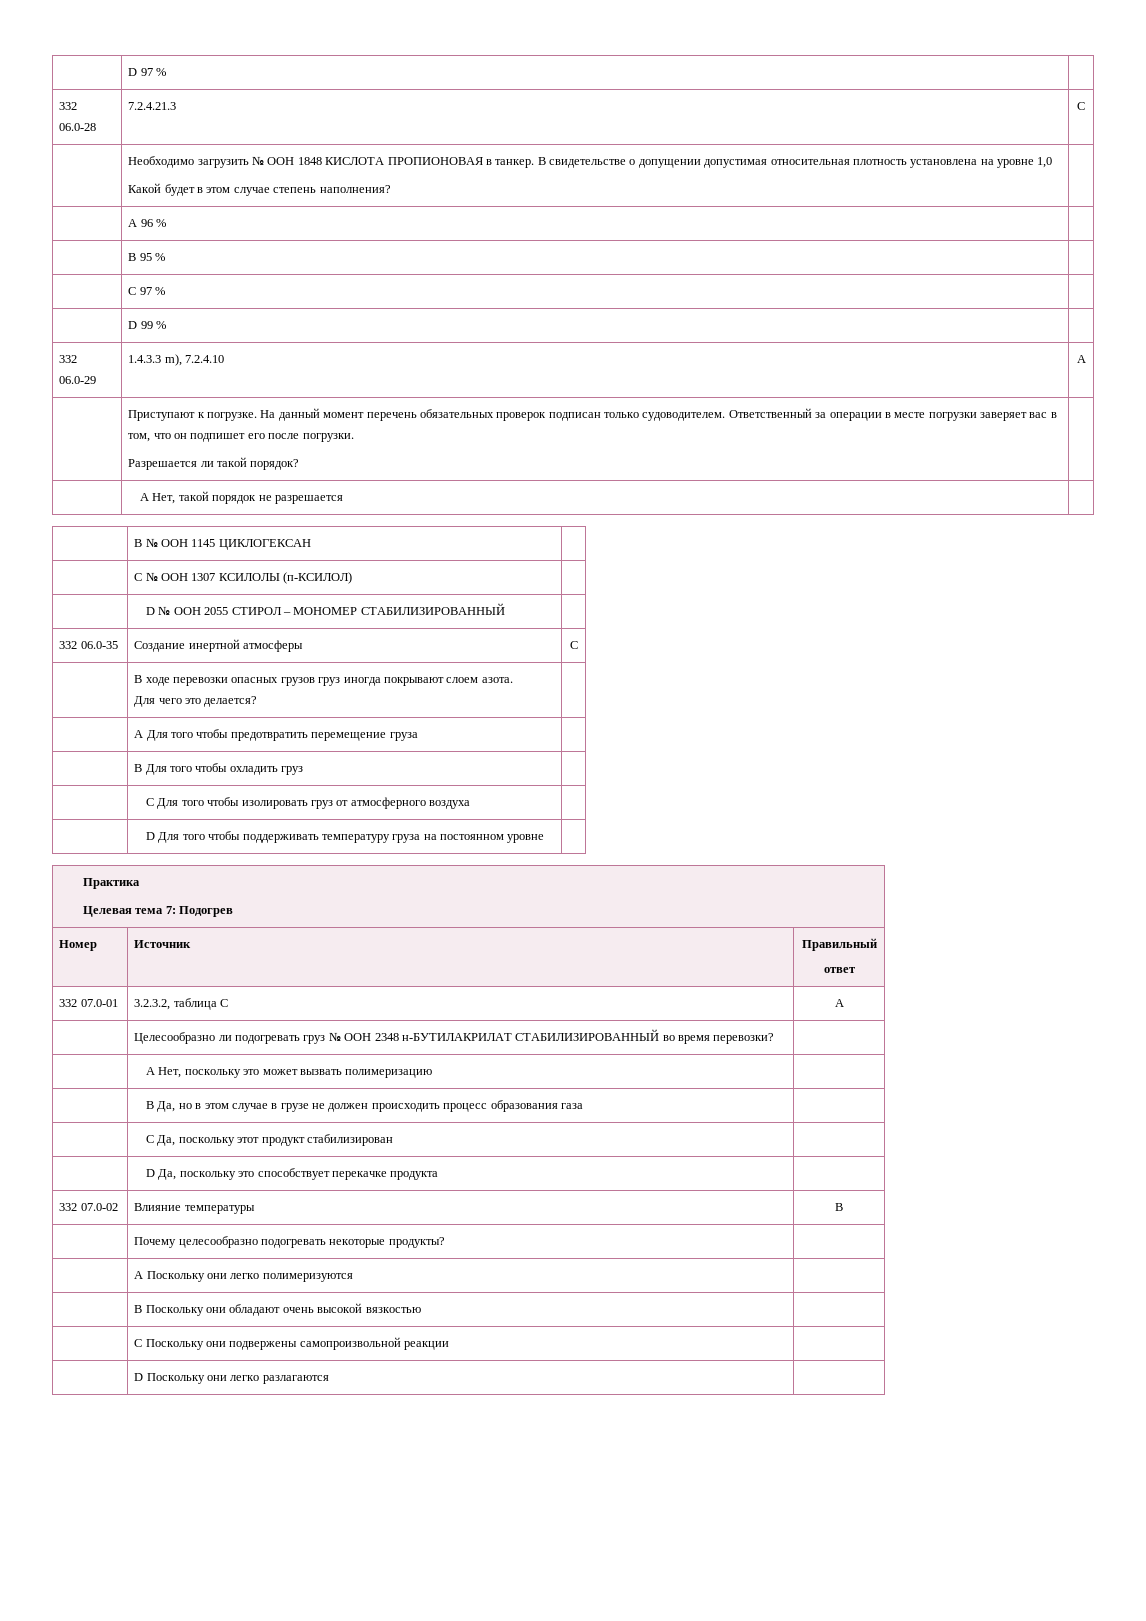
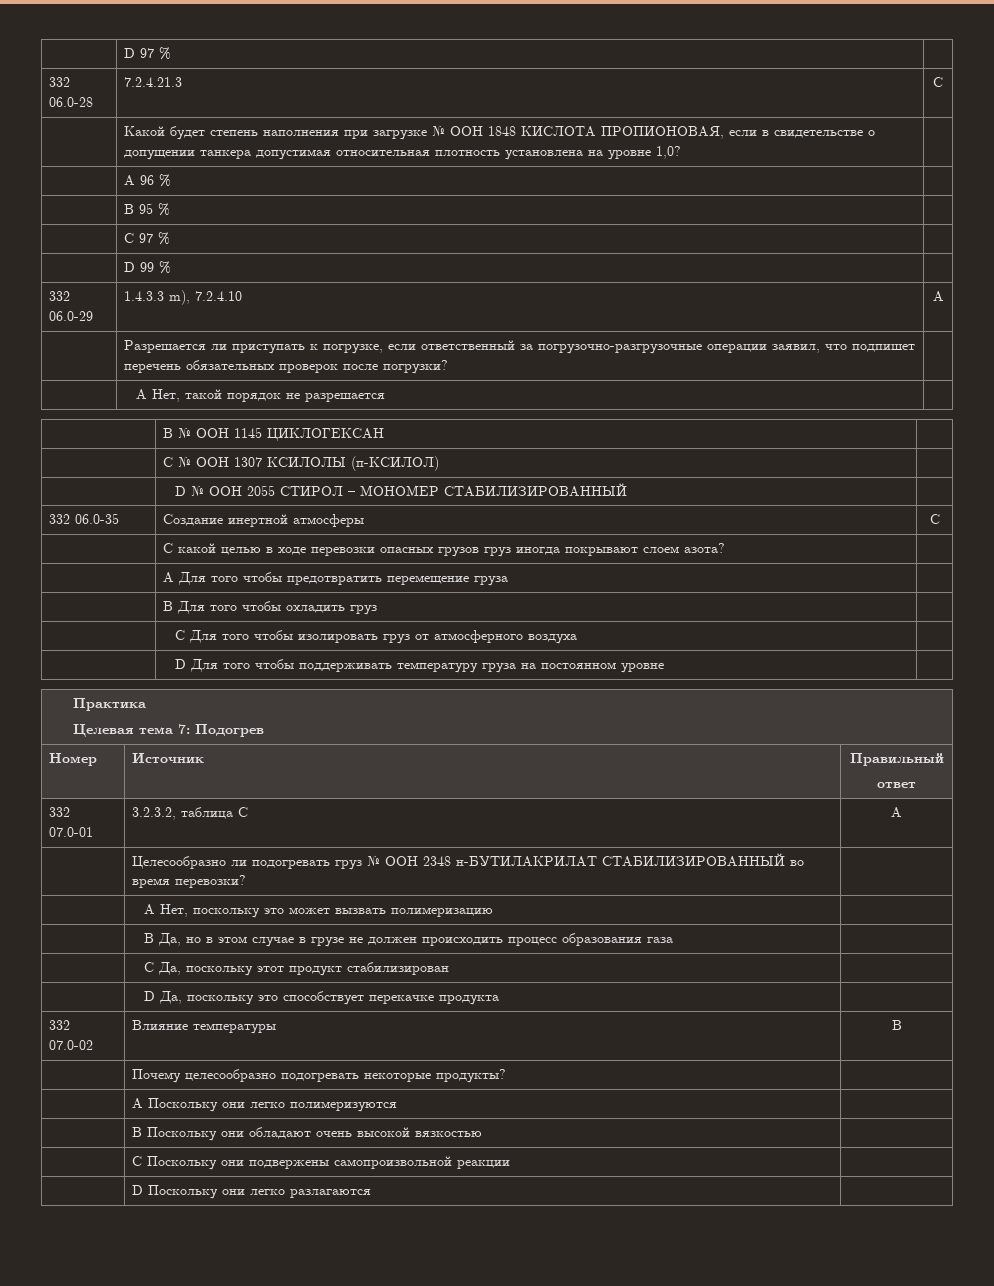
- | Необходимо загрузить № ООН 1848 КИСЛОТА ПРОПИОНОВАЯ в танкер. В свидетельстве о допущении допустимая относительная плотность установлена на уровне 1,0
- Какой будет в этом случае степень наполнения? |
+ | Какой будет степень наполнения при загрузке № ООН 1848 КИСЛОТА ПРОПИОНОВАЯ, если в свидетельстве о допущении танкера допустимая относительная плотность установлена на уровне 1,0? |
- | Приступают к погрузке. На данный момент перечень обязательных проверок подписан только судоводителем. Ответственный за операции в месте погрузки заверяет вас в том, что он подпишет его после погрузки.
- Разрешается ли такой порядок? |
+ | Разрешается ли приступать к погрузке, если ответственный за погрузочно-разгрузочные операции заявил, что подпишет перечень обязательных проверок после погрузки? |
- | В ходе перевозки опасных грузов груз иногда покрывают слоем азота.
- Для чего это делается? |
+ | С какой целью в ходе перевозки опасных грузов груз иногда покрывают слоем азота? |

